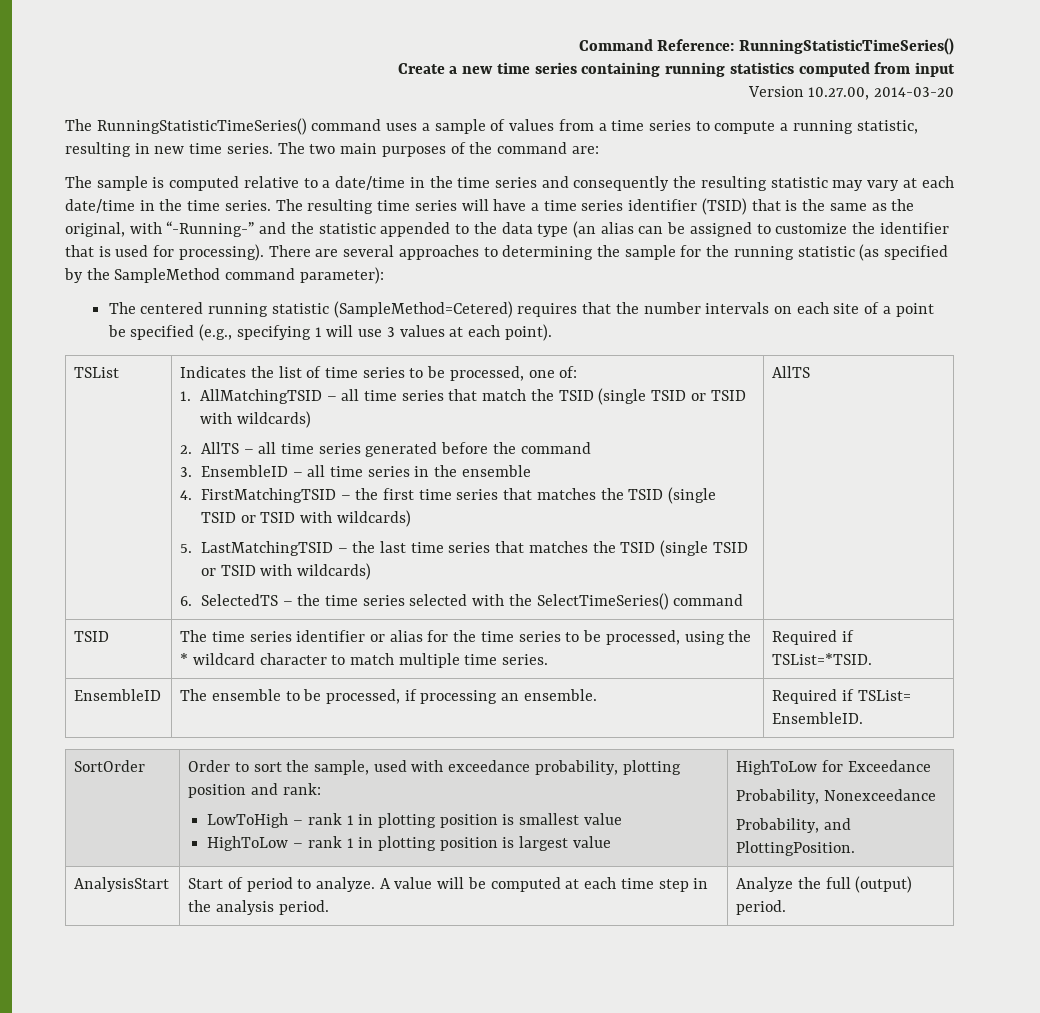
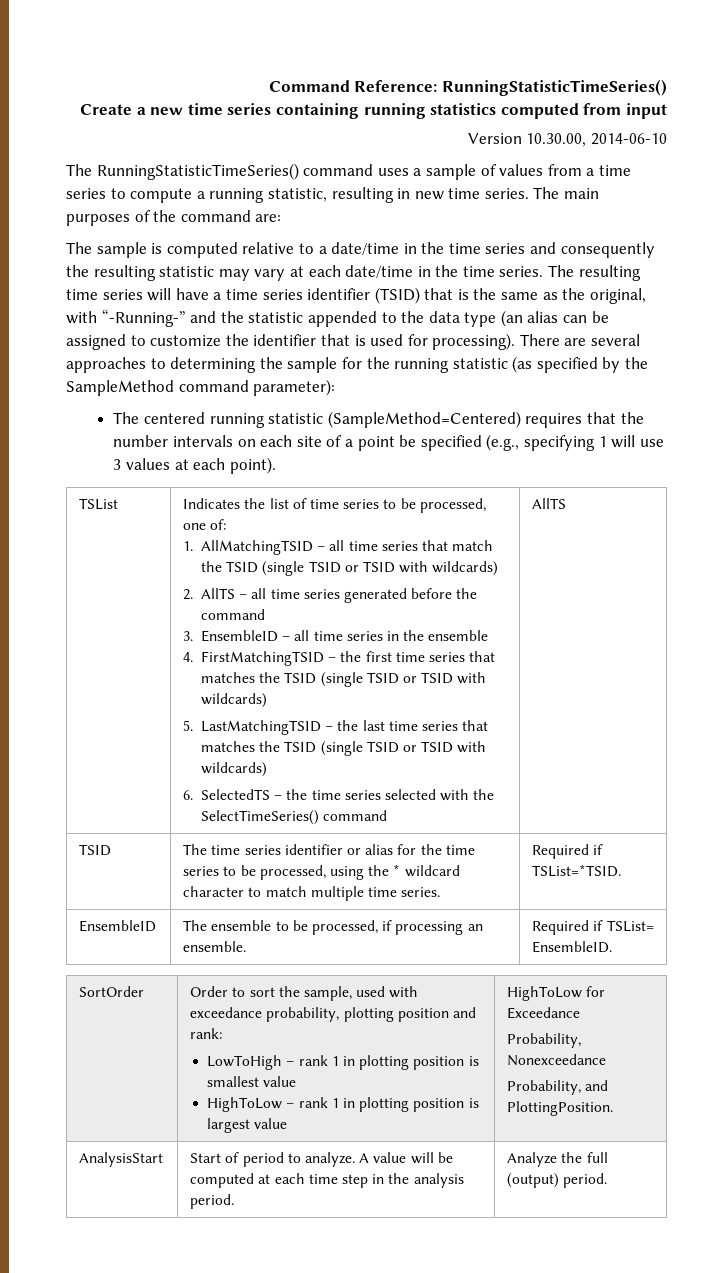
- Version 10.27.00, 2014-03-20
+ Version 10.30.00, 2014-06-10
- The two main purposes of the command are:
+ The main purposes of the command are:
- The centered running statistic (SampleMethod=Cetered) requires that the number intervals on each site of a point be specified (e.g., specifying 1 will use 3 values at each point).
+ The centered running statistic (SampleMethod=Centered) requires that the number intervals on each site of a point be specified (e.g., specifying 1 will use 3 values at each point).

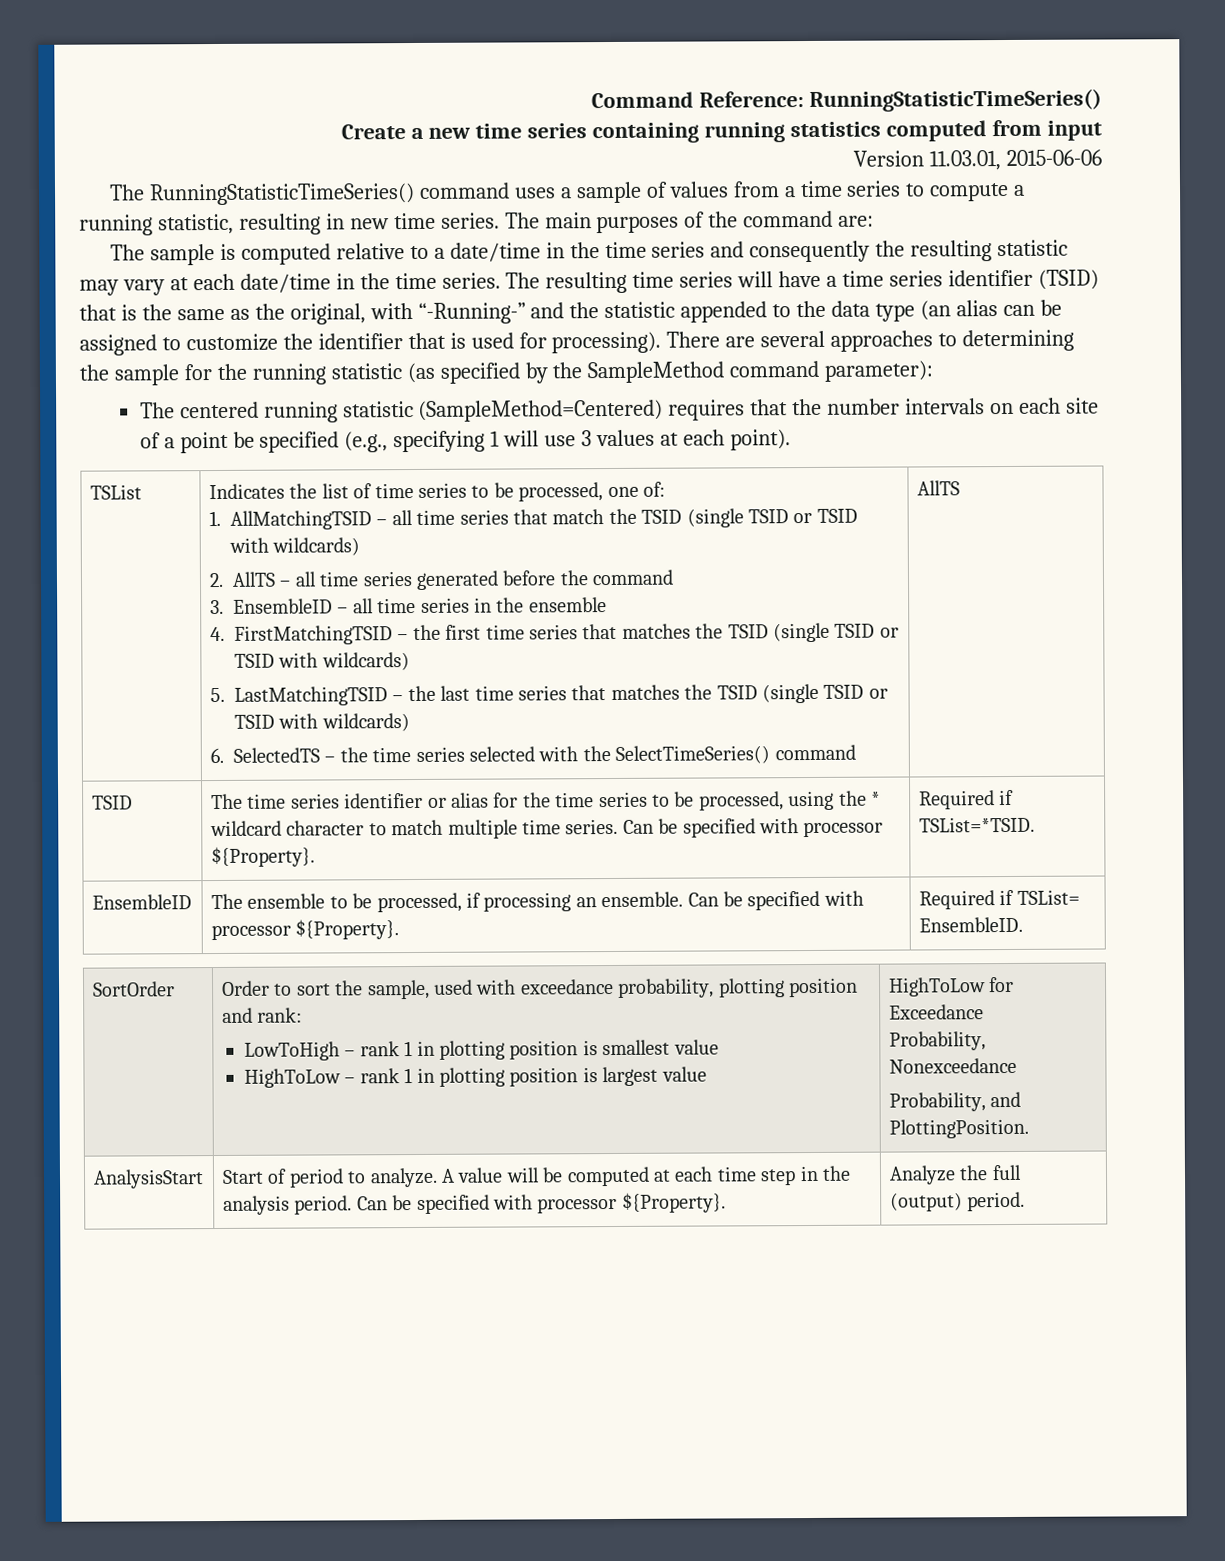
- Version 10.30.00, 2014-06-10
+ Version 11.03.01, 2015-06-06
- TSID | The time series identifier or alias for the time series to be processed, using the * wildcard character to match multiple time series. | Required if TSList=*TSID.
+ TSID | The time series identifier or alias for the time series to be processed, using the * wildcard character to match multiple time series. Can be specified with processor ${Property}. | Required if TSList=*TSID.
- EnsembleID | The ensemble to be processed, if processing an ensemble. | Required if TSList= EnsembleID.
+ EnsembleID | The ensemble to be processed, if processing an ensemble. Can be specified with processor ${Property}. | Required if TSList= EnsembleID.
- AnalysisStart | Start of period to analyze. A value will be computed at each time step in the analysis period. | Analyze the full (output) period.
+ AnalysisStart | Start of period to analyze. A value will be computed at each time step in the analysis period. Can be specified with processor ${Property}. | Analyze the full (output) period.

